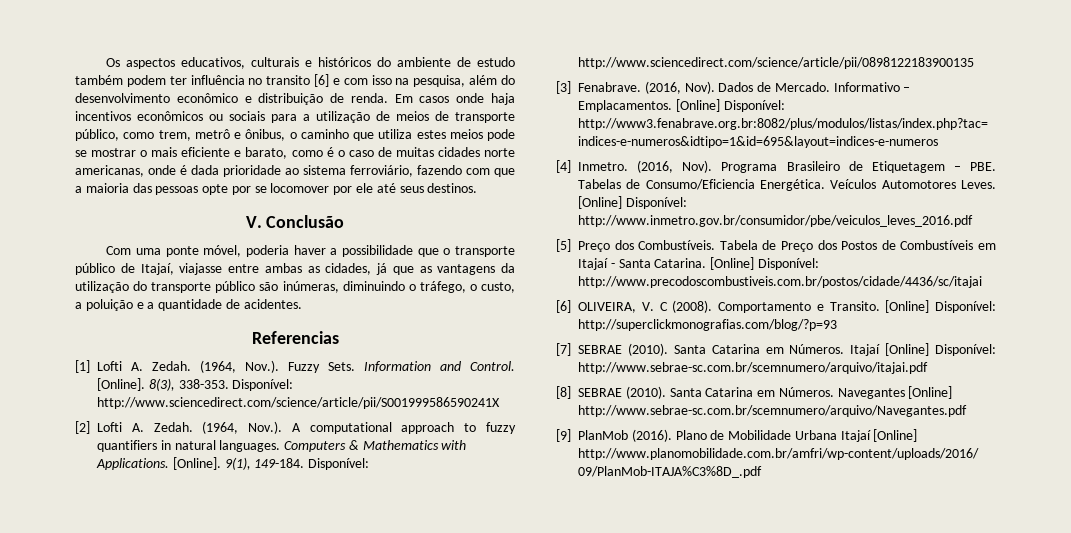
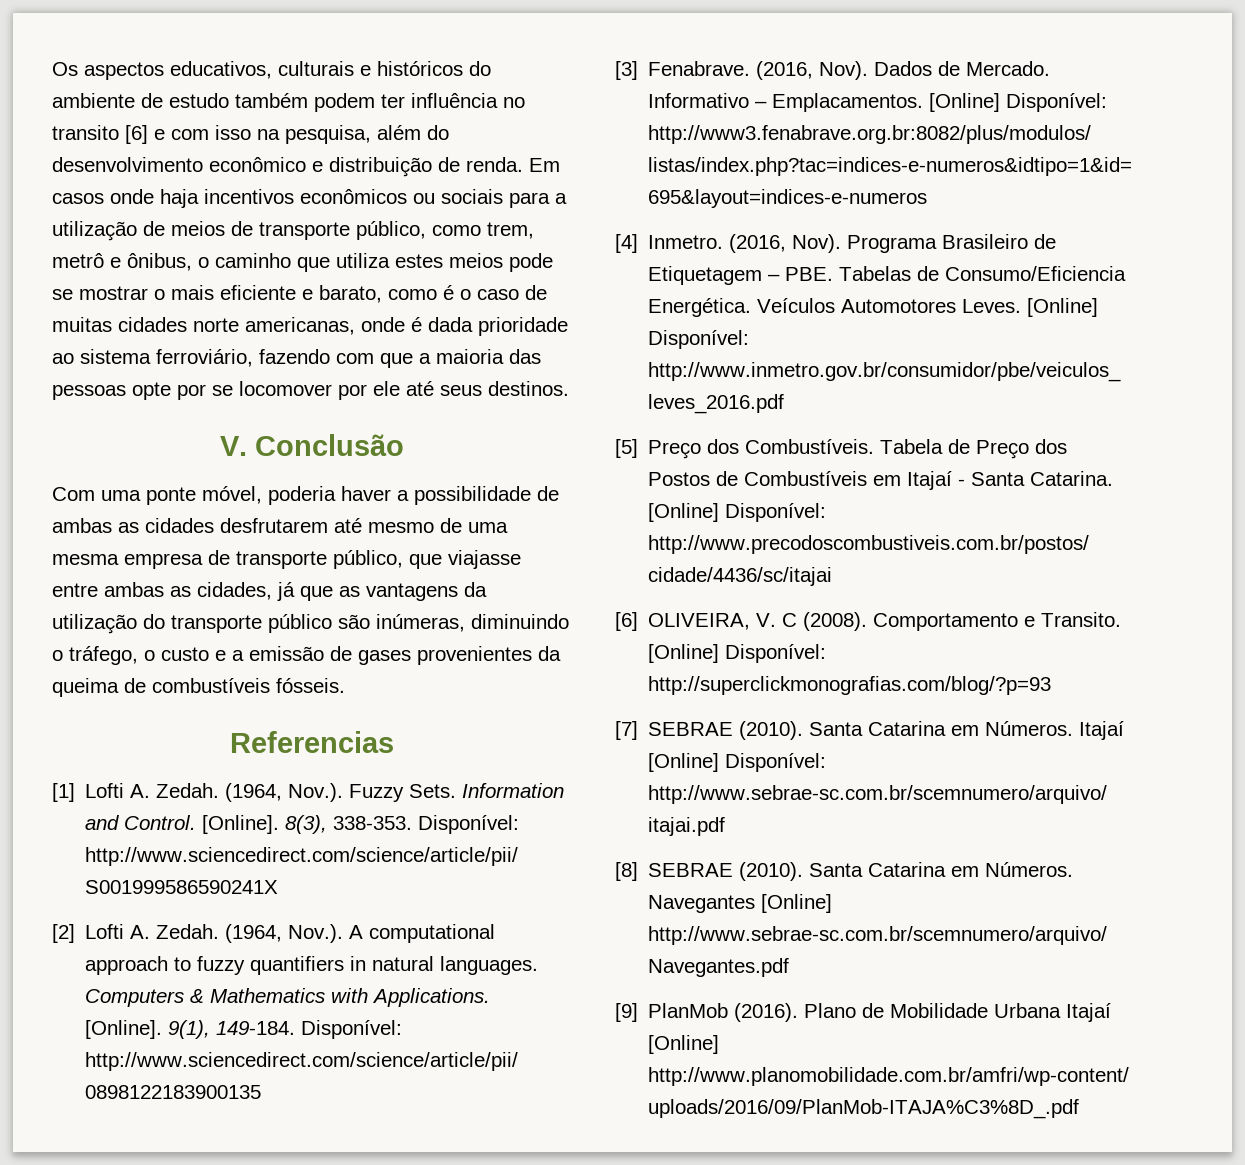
- Com uma ponte móvel, poderia haver a possibilidade que o transporte público de Itajaí, viajasse entre ambas as cidades, já que as vantagens da utilização do transporte público são inúmeras, diminuindo o tráfego, o custo, a poluição e a quantidade de acidentes.
+ Com uma ponte móvel, poderia haver a possibilidade de ambas as cidades desfrutarem até mesmo de uma mesma empresa de transporte público, que viajasse entre ambas as cidades, já que as vantagens da utilização do transporte público são inúmeras, diminuindo o tráfego, o custo e a emissão de gases provenientes da queima de combustíveis fósseis.

